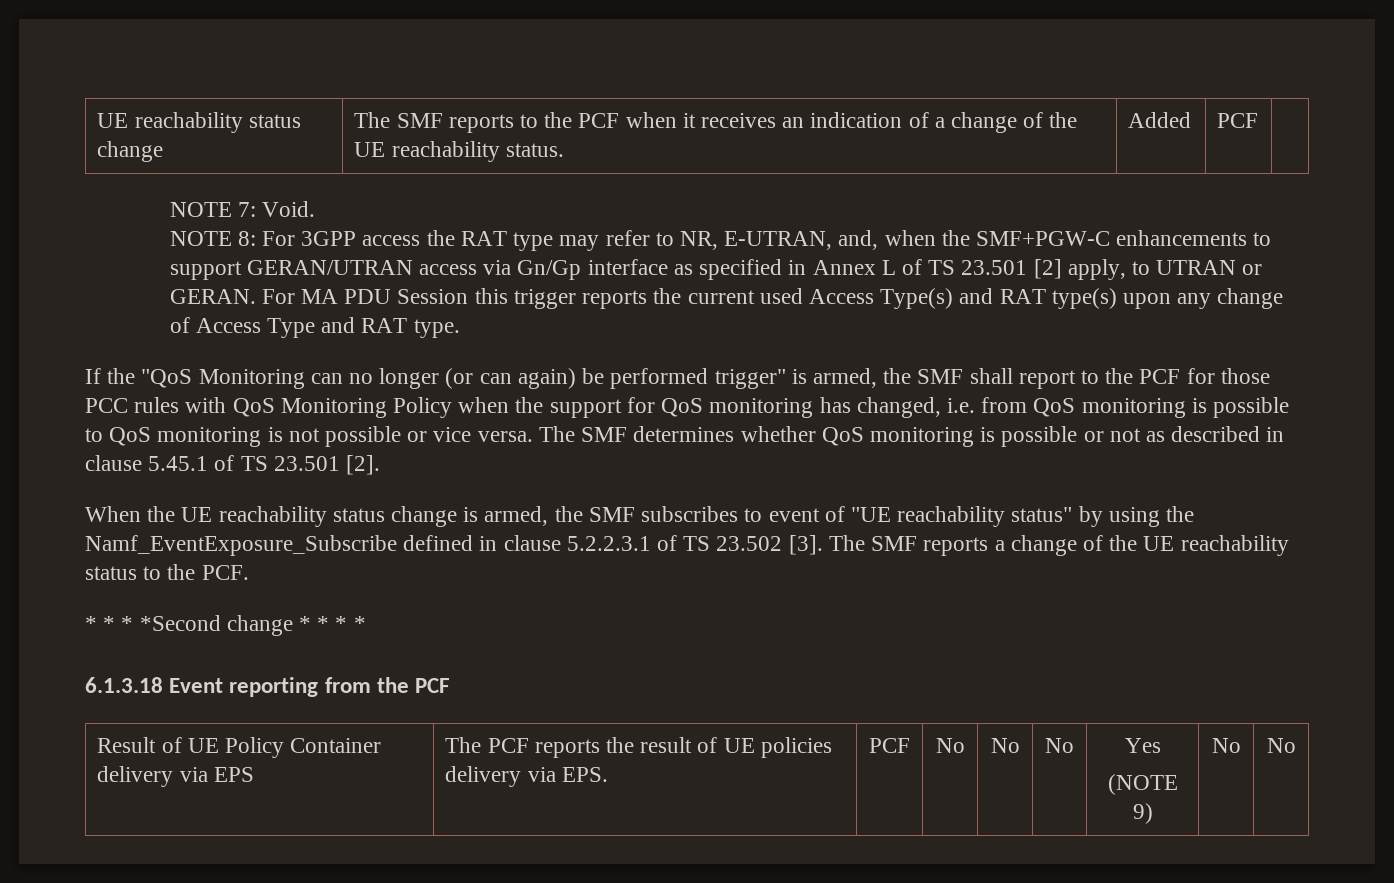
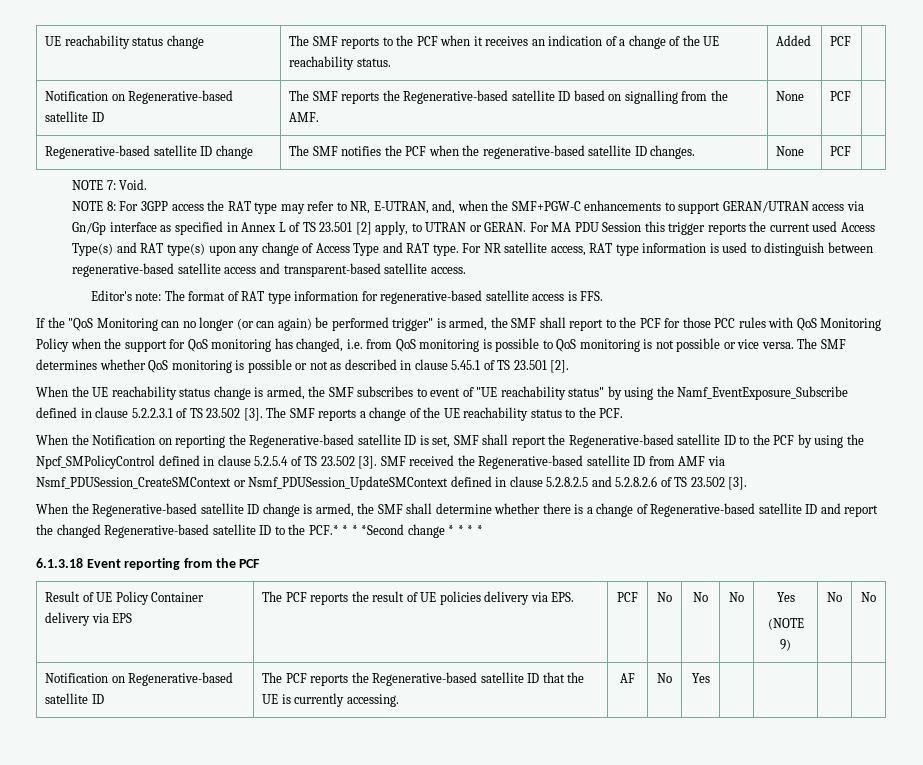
+ Notification on Regenerative-based satellite ID | The SMF reports the Regenerative-based satellite ID based on signalling from the AMF. | None | PCF |
+ Regenerative-based satellite ID change | The SMF notifies the PCF when the regenerative-based satellite ID changes. | None | PCF |
+ For NR satellite access, RAT type information is used to distinguish between regenerative-based satellite access and transparent-based satellite access.
+ Editor's note: The format of RAT type information for regenerative-based satellite access is FFS.
- * * * *Second change * * * *
+ When the Notification on reporting the Regenerative-based satellite ID is set, SMF shall report the Regenerative-based satellite ID to the PCF by using the Npcf_SMPolicyControl defined in clause 5.2.5.4 of TS 23.502 [3]. SMF received the Regenerative-based satellite ID from AMF via Nsmf_PDUSession_CreateSMContext or Nsmf_PDUSession_UpdateSMContext defined in clause 5.2.8.2.5 and 5.2.8.2.6 of TS 23.502 [3].
+ When the Regenerative-based satellite ID change is armed, the SMF shall determine whether there is a change of Regenerative-based satellite ID and report the changed Regenerative-based satellite ID to the PCF.* * * *Second change * * * *
+ Notification on Regenerative-based satellite ID | The PCF reports the Regenerative-based satellite ID that the UE is currently accessing. | AF | No | Yes | | | |

